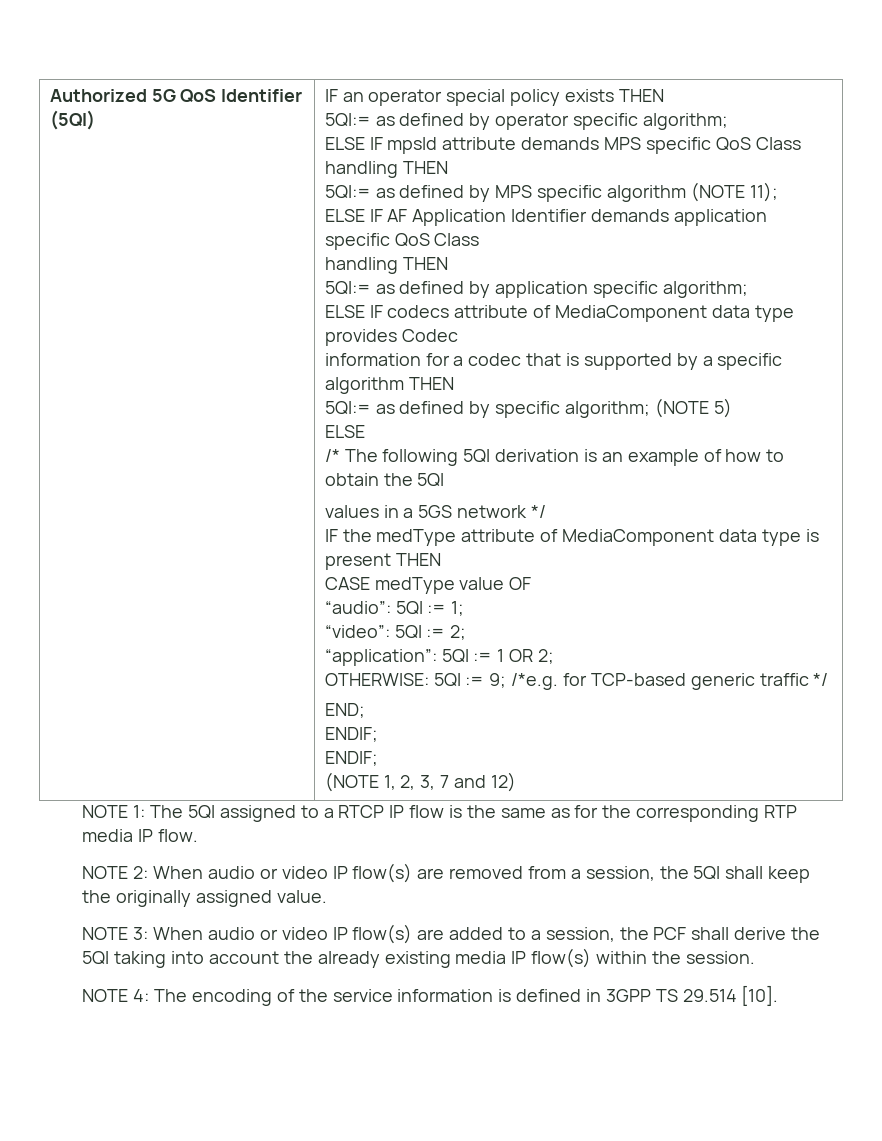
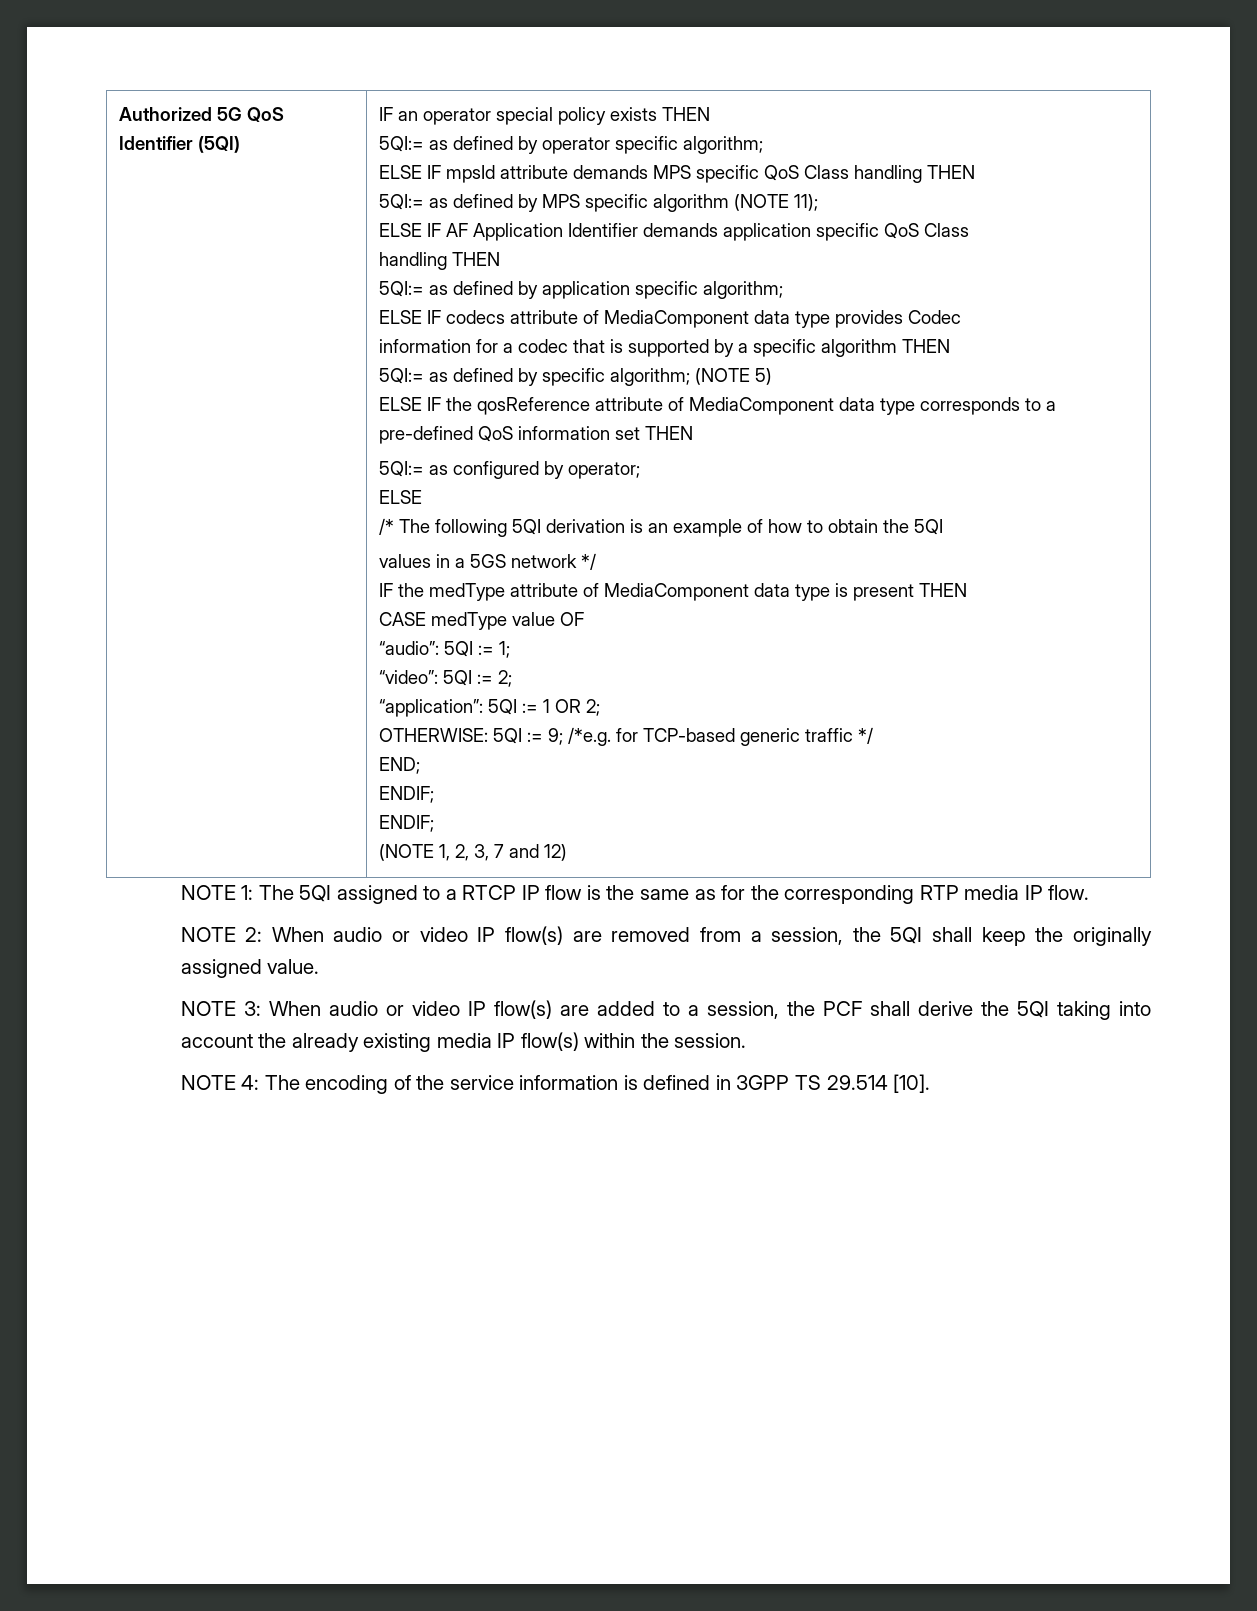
+ ELSE IF the qosReference attribute of MediaComponent data type corresponds to a pre-defined QoS information set THEN
+ 5QI:= as configured by operator;

